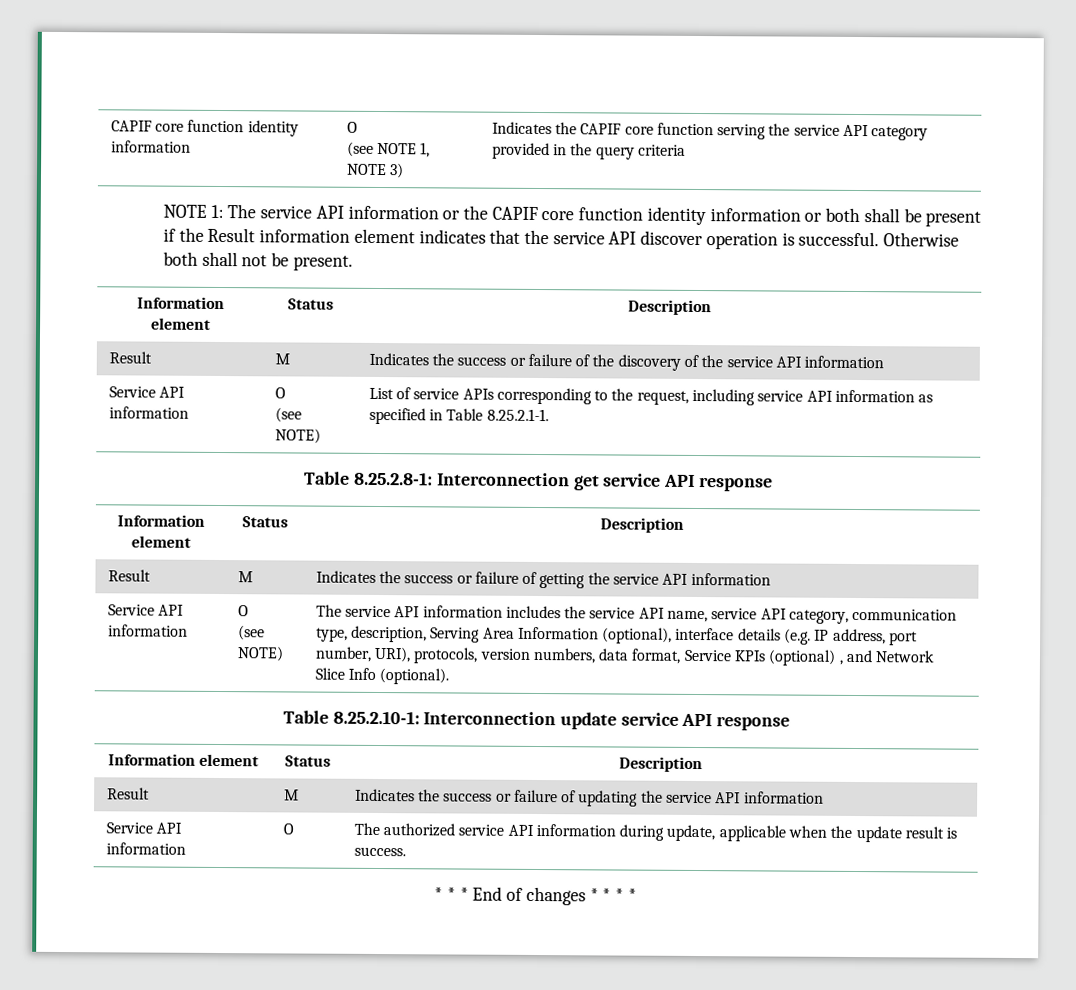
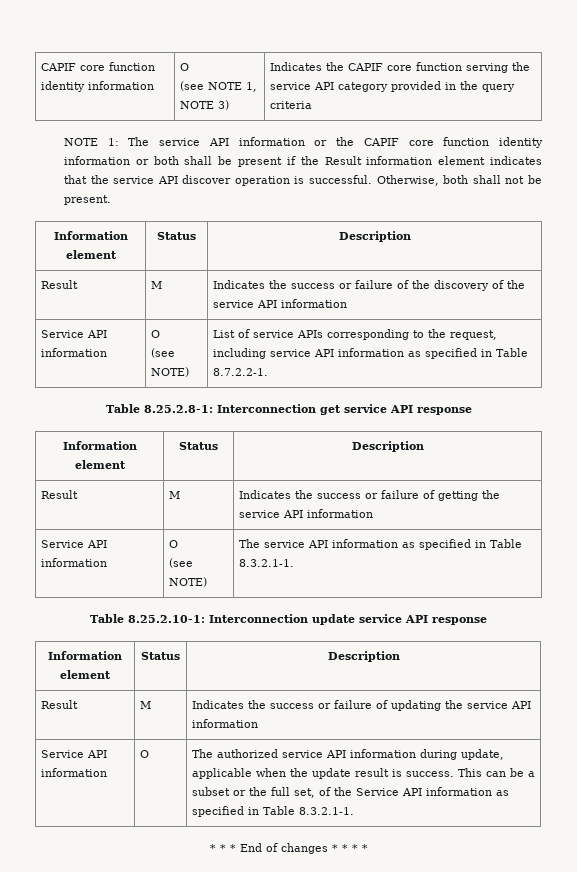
- Otherwise both shall not be present.
+ Otherwise, both shall not be present.
  Result | M | Indicates the success or failure of the discovery of the service API information
  Service API information | O
- (see NOTE) | List of service APIs corresponding to the request, including service API information as specified in Table 8.25.2.1-1.
+ (see NOTE) | List of service APIs corresponding to the request, including service API information as specified in Table 8.7.2.2-1.
- The service API information includes the service API name, service API category, communication type, description, Serving Area Information (optional), interface details (e.g. IP address, port number, URI), protocols, version numbers, data format, Service KPIs (optional) , and Network Slice Info (optional).
+ The service API information as specified in Table 8.3.2.1-1.
- Service API information | O | The authorized service API information during update, applicable when the update result is success.
+ Service API information | O | The authorized service API information during update, applicable when the update result is success. This can be a subset or the full set, of the Service API information as specified in Table 8.3.2.1-1.

